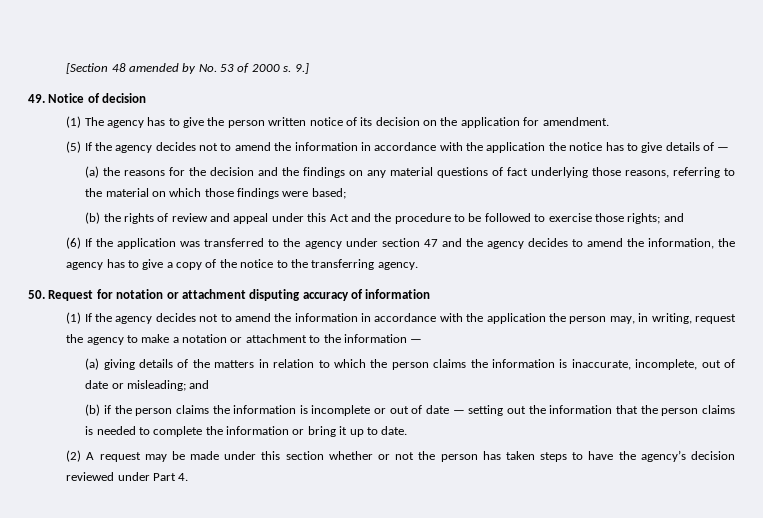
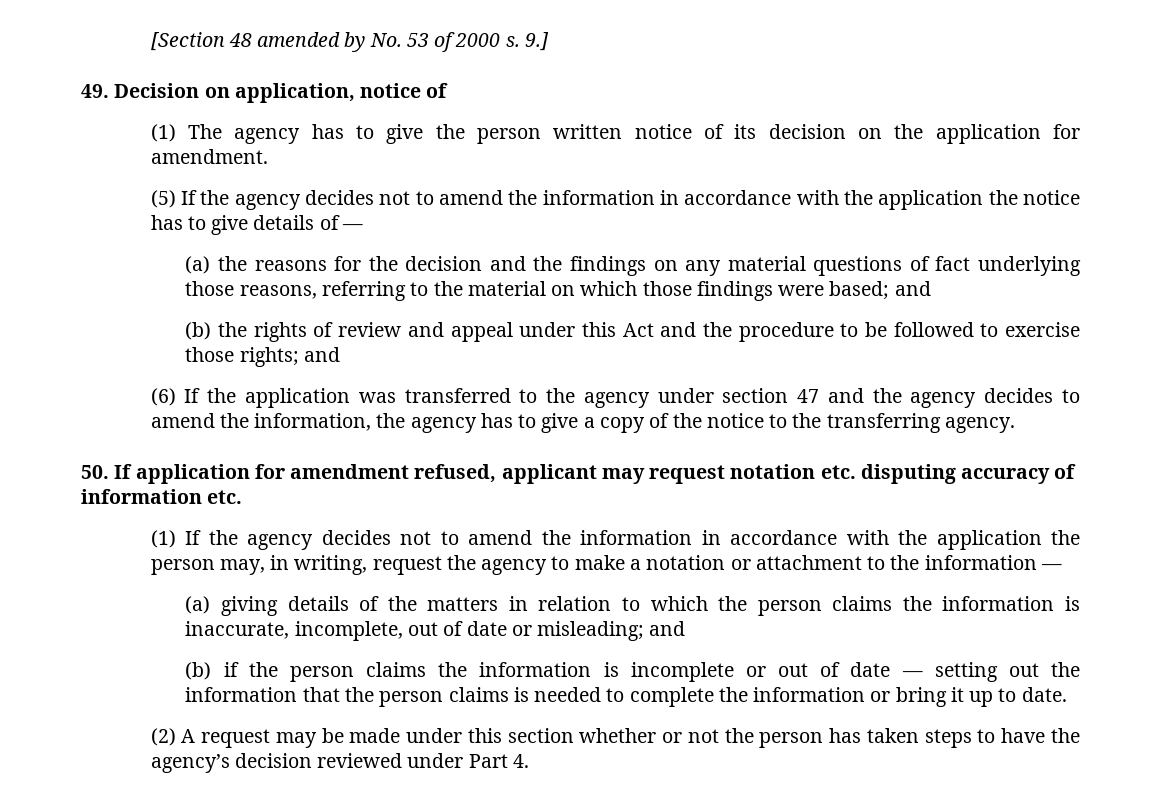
- 49. Notice of decision
+ 49. Decision on application, notice of
- (a) the reasons for the decision and the findings on any material questions of fact underlying those reasons, referring to the material on which those findings were based;
+ (a) the reasons for the decision and the findings on any material questions of fact underlying those reasons, referring to the material on which those findings were based; and
- 50. Request for notation or attachment disputing accuracy of information
+ 50. If application for amendment refused, applicant may request notation etc. disputing accuracy of information etc.

